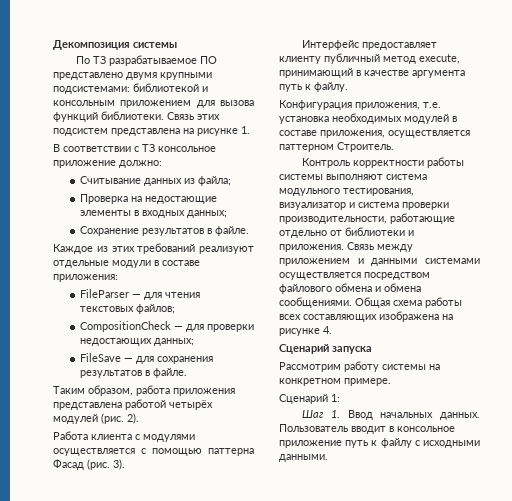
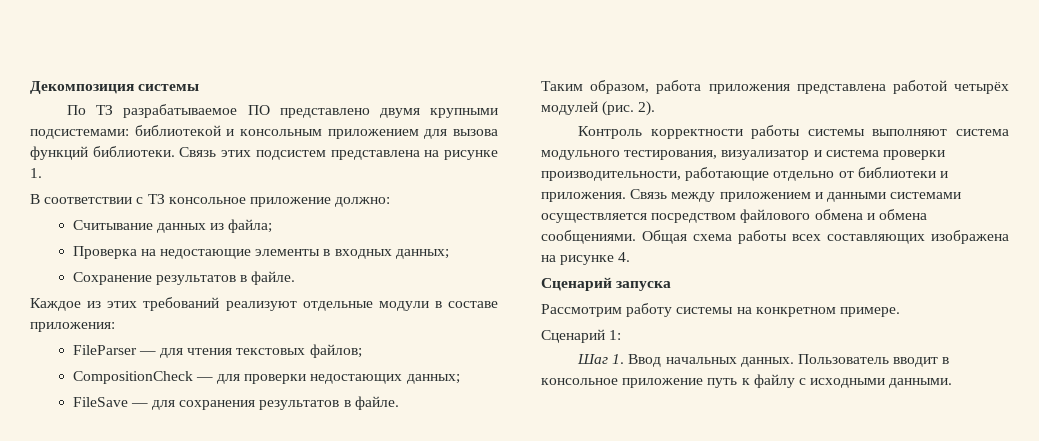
- Работа клиента с модулями осуществляется с помощью паттерна Фасад (рис. 3).
- Интерфейс предоставляет клиенту публичный метод execute, принимающий в качестве аргумента путь к файлу.
- Конфигурация приложения, т.е. установка необходимых модулей в составе приложения, осуществляется паттерном Строитель.

